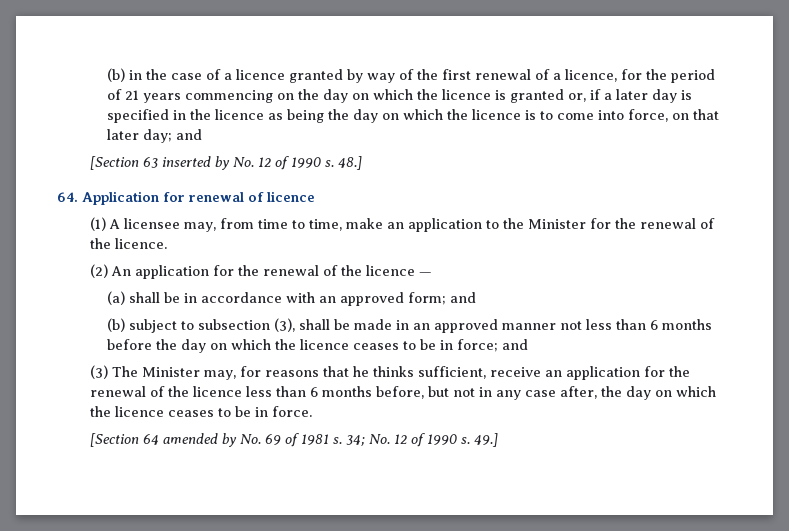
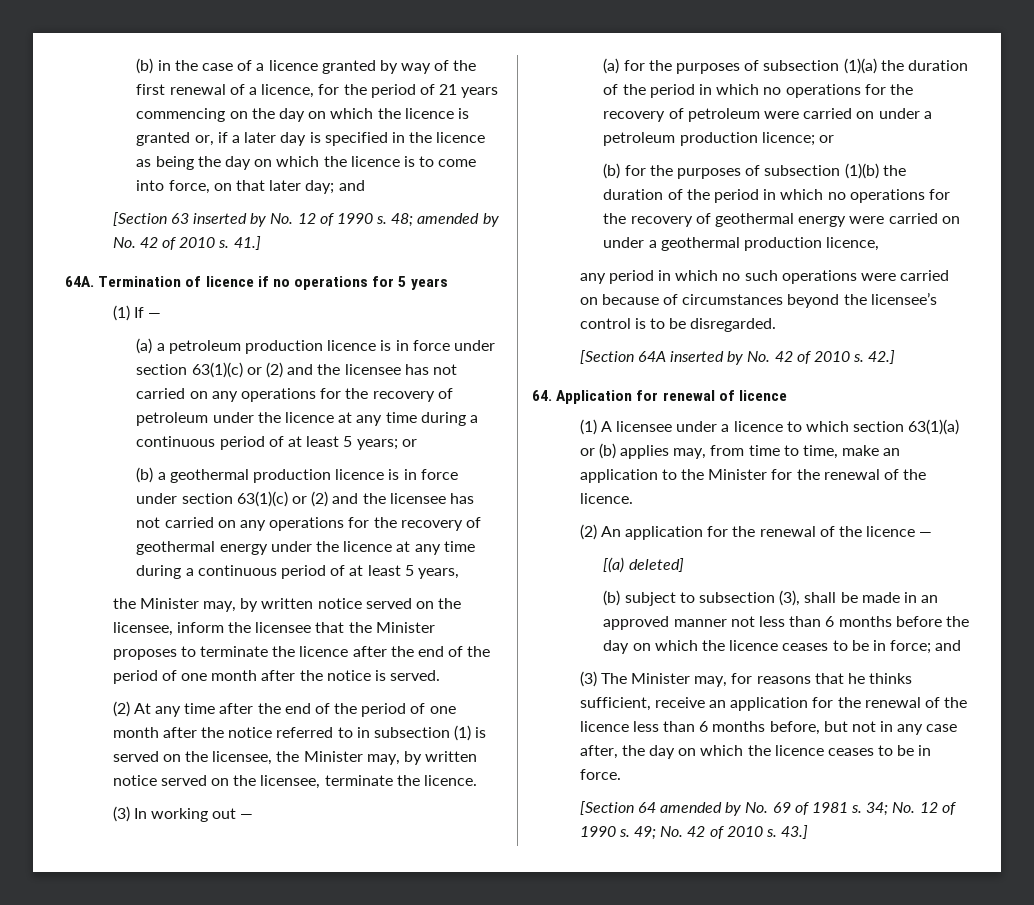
- 48.]
+ 48; amended by No. 42 of 2010 s. 41.]
+ 64A. Termination of licence if no operations for 5 years
+ (1) If —
+ (a) a petroleum production licence is in force under section 63(1)(c) or (2) and the licensee has not carried on any operations for the recovery of petroleum under the licence at any time during a continuous period of at least 5 years; or
+ (b) a geothermal production licence is in force under section 63(1)(c) or (2) and the licensee has not carried on any operations for the recovery of geothermal energy under the licence at any time during a continuous period of at least 5 years,
+ the Minister may, by written notice served on the licensee, inform the licensee that the Minister proposes to terminate the licence after the end of the period of one month after the notice is served.
+ (2) At any time after the end of the period of one month after the notice referred to in subsection (1) is served on the licensee, the Minister may, by written notice served on the licensee, terminate the licence.
+ (3) In working out —
+ (a) for the purposes of subsection (1)(a) the duration of the period in which no operations for the recovery of petroleum were carried on under a petroleum production licence; or
+ (b) for the purposes of subsection (1)(b) the duration of the period in which no operations for the recovery of geothermal energy were carried on under a geothermal production licence,
+ any period in which no such operations were carried on because of circumstances beyond the licensee’s control is to be disregarded.
+ [Section 64A inserted by No. 42 of 2010 s. 42.]
- (1) A licensee may, from time to time, make an application to the Minister for the renewal of the licence.
+ (1) A licensee under a licence to which section 63(1)(a) or (b) applies may, from time to time, make an application to the Minister for the renewal of the licence.
- (a) shall be in accordance with an approved form; and
+ [(a) deleted]
- 49.]
+ 49; No. 42 of 2010 s. 43.]

